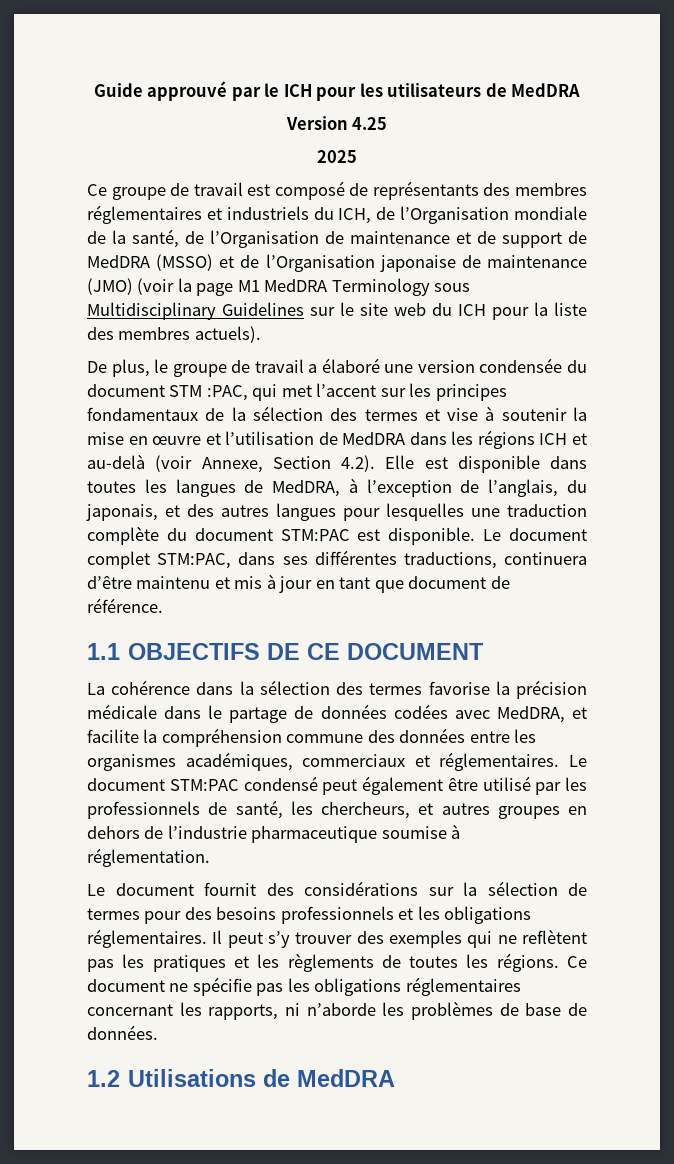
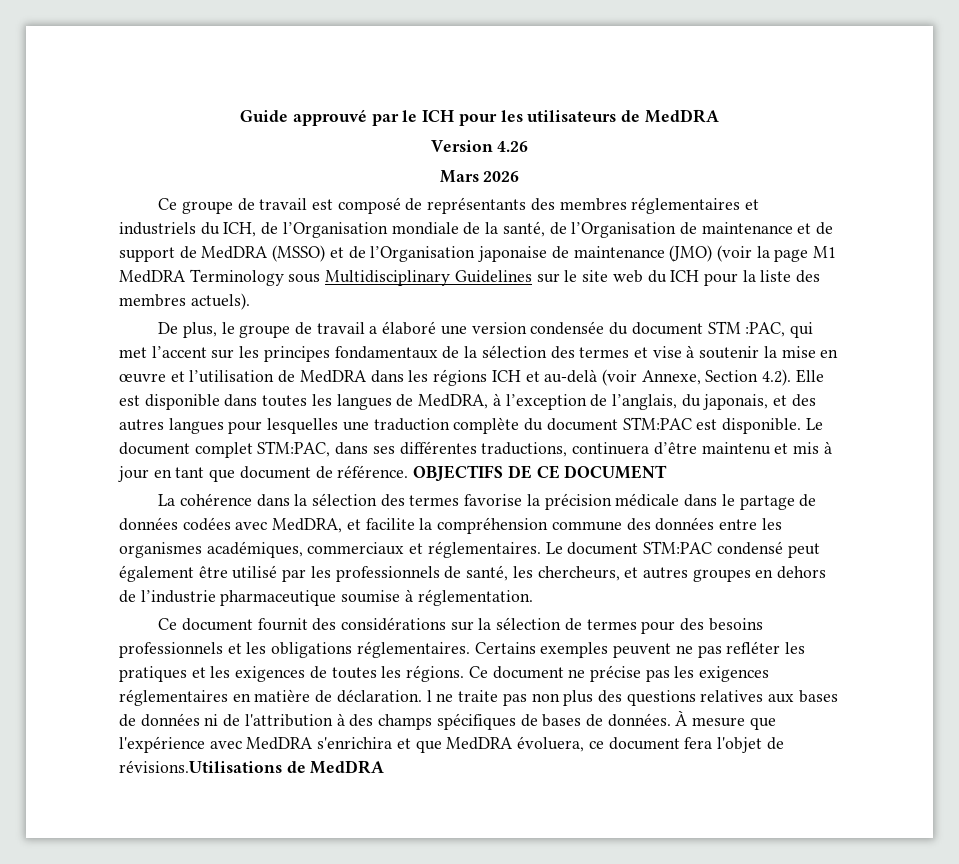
- Version 4.25
- 2025
+ Version 4.26
+ Mars 2026
- Le document complet STM:PAC, dans ses différentes traductions, continuera d’être maintenu et mis à jour en tant que document de référence.
- 1.1 OBJECTIFS DE CE DOCUMENT
+ Le document complet STM:PAC, dans ses différentes traductions, continuera d’être maintenu et mis à jour en tant que document de référence. OBJECTIFS DE CE DOCUMENT
- Le document fournit des considérations sur la sélection de termes pour des besoins professionnels et les obligations réglementaires.
+ Ce document fournit des considérations sur la sélection de termes pour des besoins professionnels et les obligations réglementaires.
- Il peut s’y trouver des exemples qui ne reflètent pas les pratiques et les règlements de toutes les régions.
+ Certains exemples peuvent ne pas refléter les pratiques et les exigences de toutes les régions.
- Ce document ne spécifie pas les obligations réglementaires concernant les rapports, ni n’aborde les problèmes de base de données.
- 1.2 Utilisations de MedDRA
+ Ce document ne précise pas les exigences réglementaires en matière de déclaration. l ne traite pas non plus des questions relatives aux bases de données ni de l'attribution à des champs spécifiques de bases de données. À mesure que l'expérience avec MedDRA s'enrichira et que MedDRA évoluera, ce document fera l'objet de révisions.Utilisations de MedDRA

